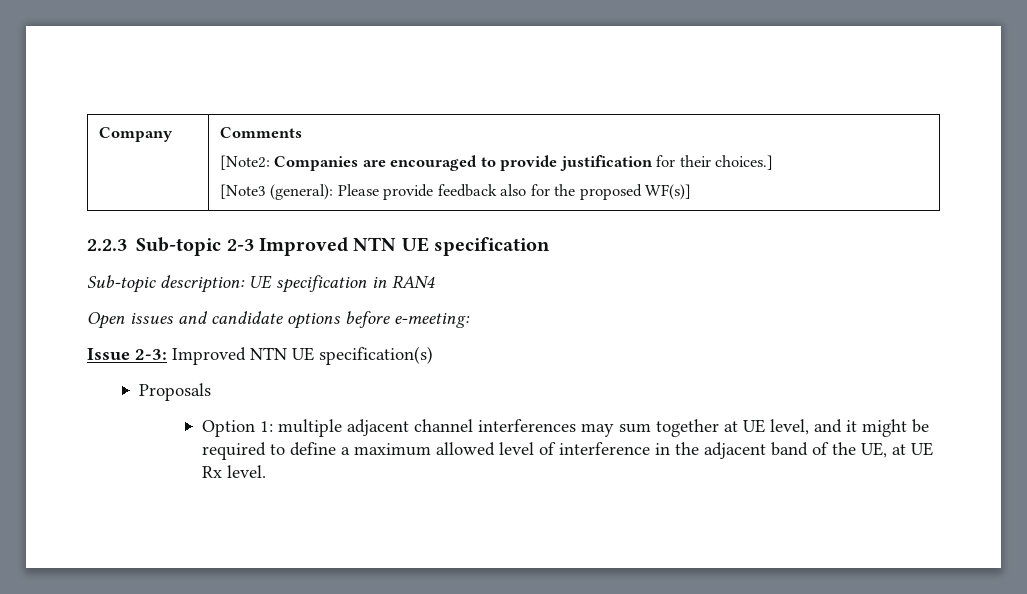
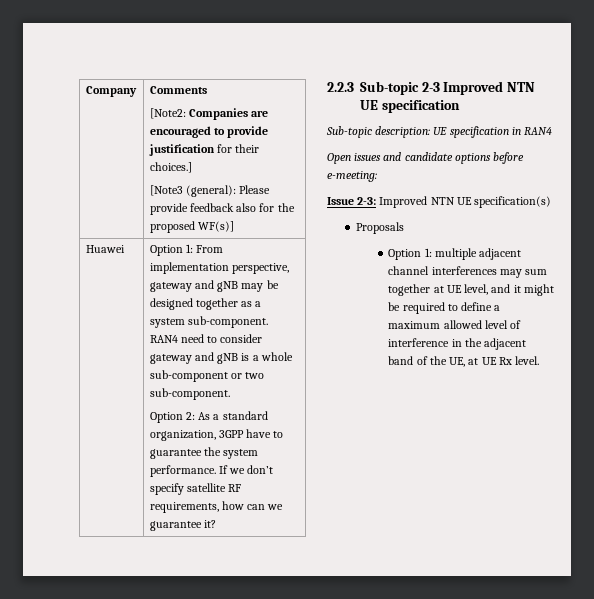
+ Huawei | Option 1: From implementation perspective, gateway and gNB may be designed together as a system sub-component. RAN4 need to consider gateway and gNB is a whole sub-component or two sub-component.
+ Option 2: As a standard organization, 3GPP have to guarantee the system performance. If we don’t specify satellite RF requirements, how can we guarantee it?

